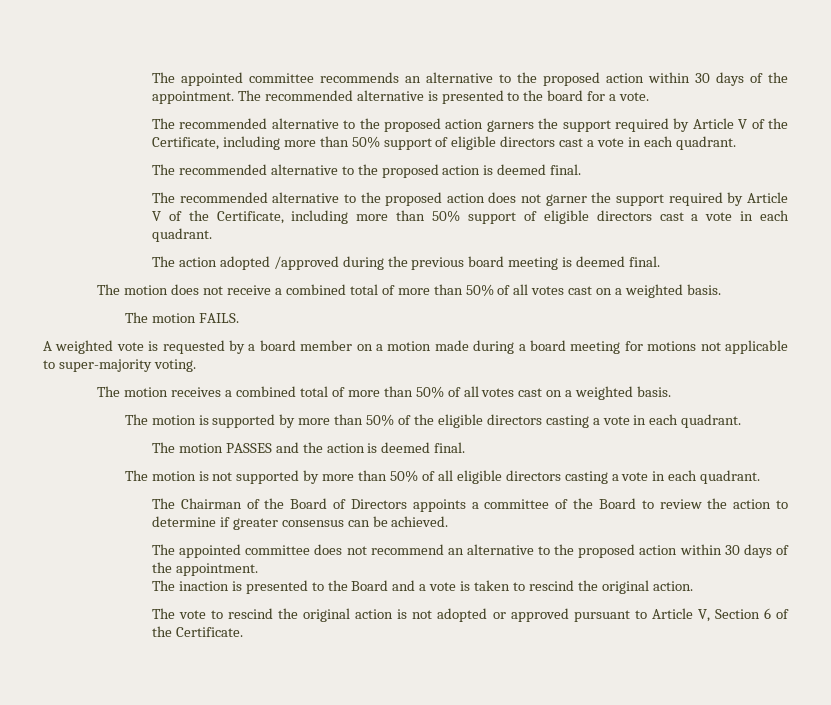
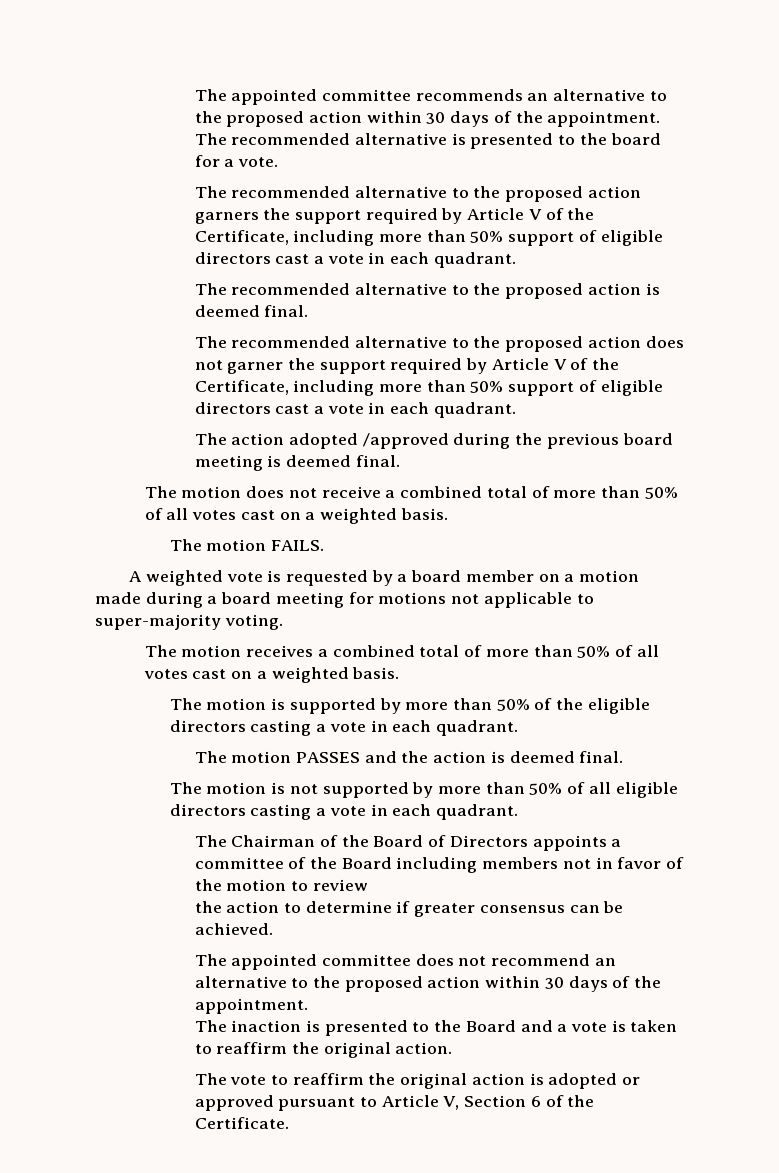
- The Chairman of the Board of Directors appoints a committee of the Board to review the action to determine if greater consensus can be achieved.
+ The Chairman of the Board of Directors appoints a committee of the Board including members not in favor of the motion to review
+ the action to determine if greater consensus can be achieved.
- The inaction is presented to the Board and a vote is taken to rescind the original action.
+ The inaction is presented to the Board and a vote is taken to reaffirm the original action.
- The vote to rescind the original action is not adopted or approved pursuant to Article V, Section 6 of the Certificate.
+ The vote to reaffirm the original action is adopted or approved pursuant to Article V, Section 6 of the Certificate.

